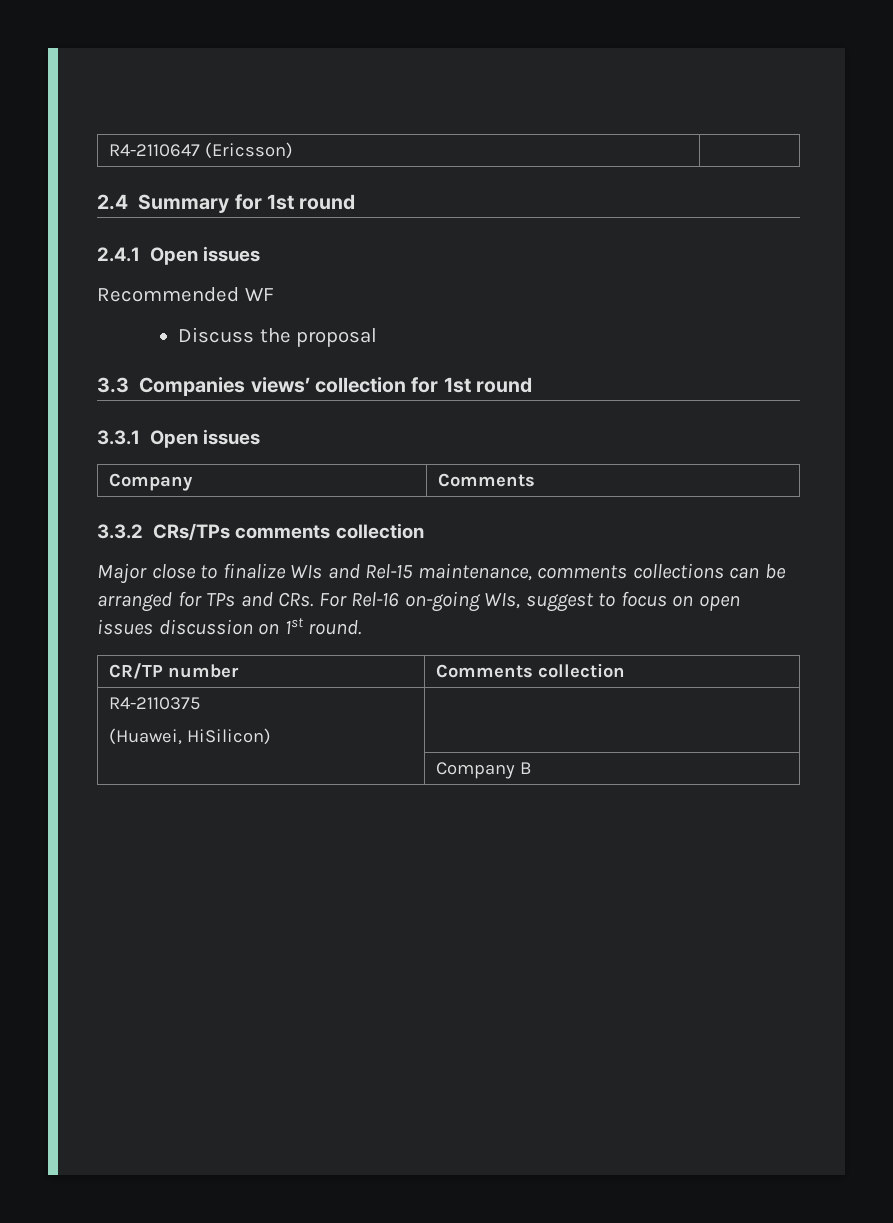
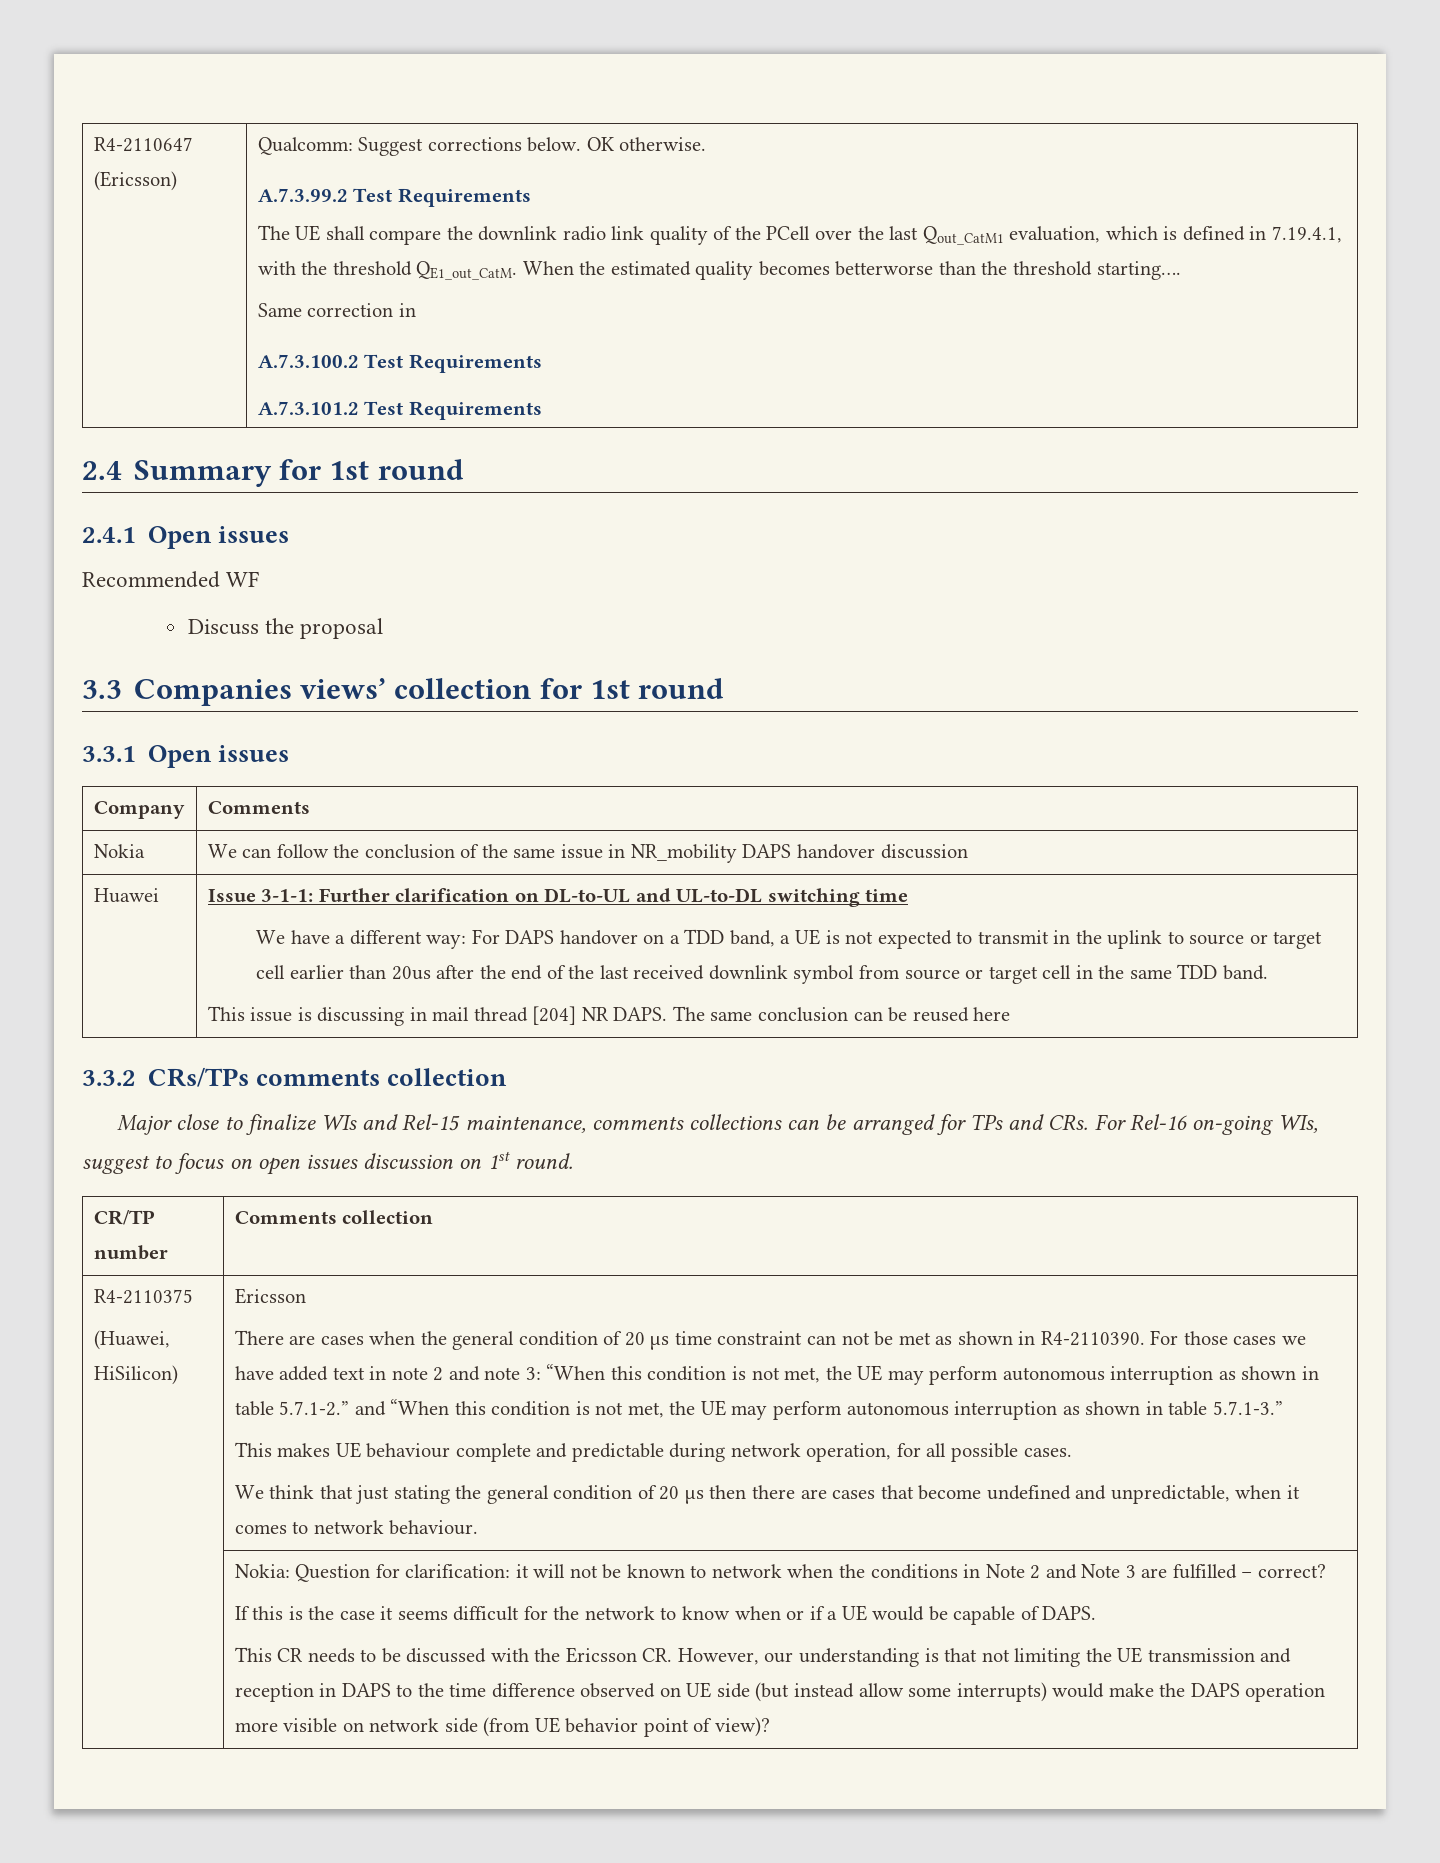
+ Qualcomm: Suggest corrections below. OK otherwise.
+ A.7.3.99.2 Test Requirements
+ The UE shall compare the downlink radio link quality of the PCell over the last Qout_CatM1 evaluation, which is defined in 7.19.4.1, with the threshold QE1_out_CatM. When the estimated quality becomes betterworse than the threshold starting….
+ Same correction in
+ A.7.3.100.2 Test Requirements
+ A.7.3.101.2 Test Requirements
+ Nokia | We can follow the conclusion of the same issue in NR_mobility DAPS handover discussion
+ Huawei | Issue 3-1-1: Further clarification on DL-to-UL and UL-to-DL switching time
+ We have a different way: For DAPS handover on a TDD band, a UE is not expected to transmit in the uplink to source or target cell earlier than 20us after the end of the last received downlink symbol from source or target cell in the same TDD band.
+ This issue is discussing in mail thread [204] NR DAPS. The same conclusion can be reused here
- (Huawei, HiSilicon) |
- | Company B
+ (Huawei, HiSilicon) | Ericsson
+ There are cases when the general condition of 20 µs time constraint can not be met as shown in R4-2110390. For those cases we have added text in note 2 and note 3: “When this condition is not met, the UE may perform autonomous interruption as shown in table 5.7.1-2.” and “When this condition is not met, the UE may perform autonomous interruption as shown in table 5.7.1-3.”
+ This makes UE behaviour complete and predictable during network operation, for all possible cases.
+ We think that just stating the general condition of 20 µs then there are cases that become undefined and unpredictable, when it comes to network behaviour.
+ | Nokia: Question for clarification: it will not be known to network when the conditions in Note 2 and Note 3 are fulfilled – correct?
+ If this is the case it seems difficult for the network to know when or if a UE would be capable of DAPS.
+ This CR needs to be discussed with the Ericsson CR. However, our understanding is that not limiting the UE transmission and reception in DAPS to the time difference observed on UE side (but instead allow some interrupts) would make the DAPS operation more visible on network side (from UE behavior point of view)?

